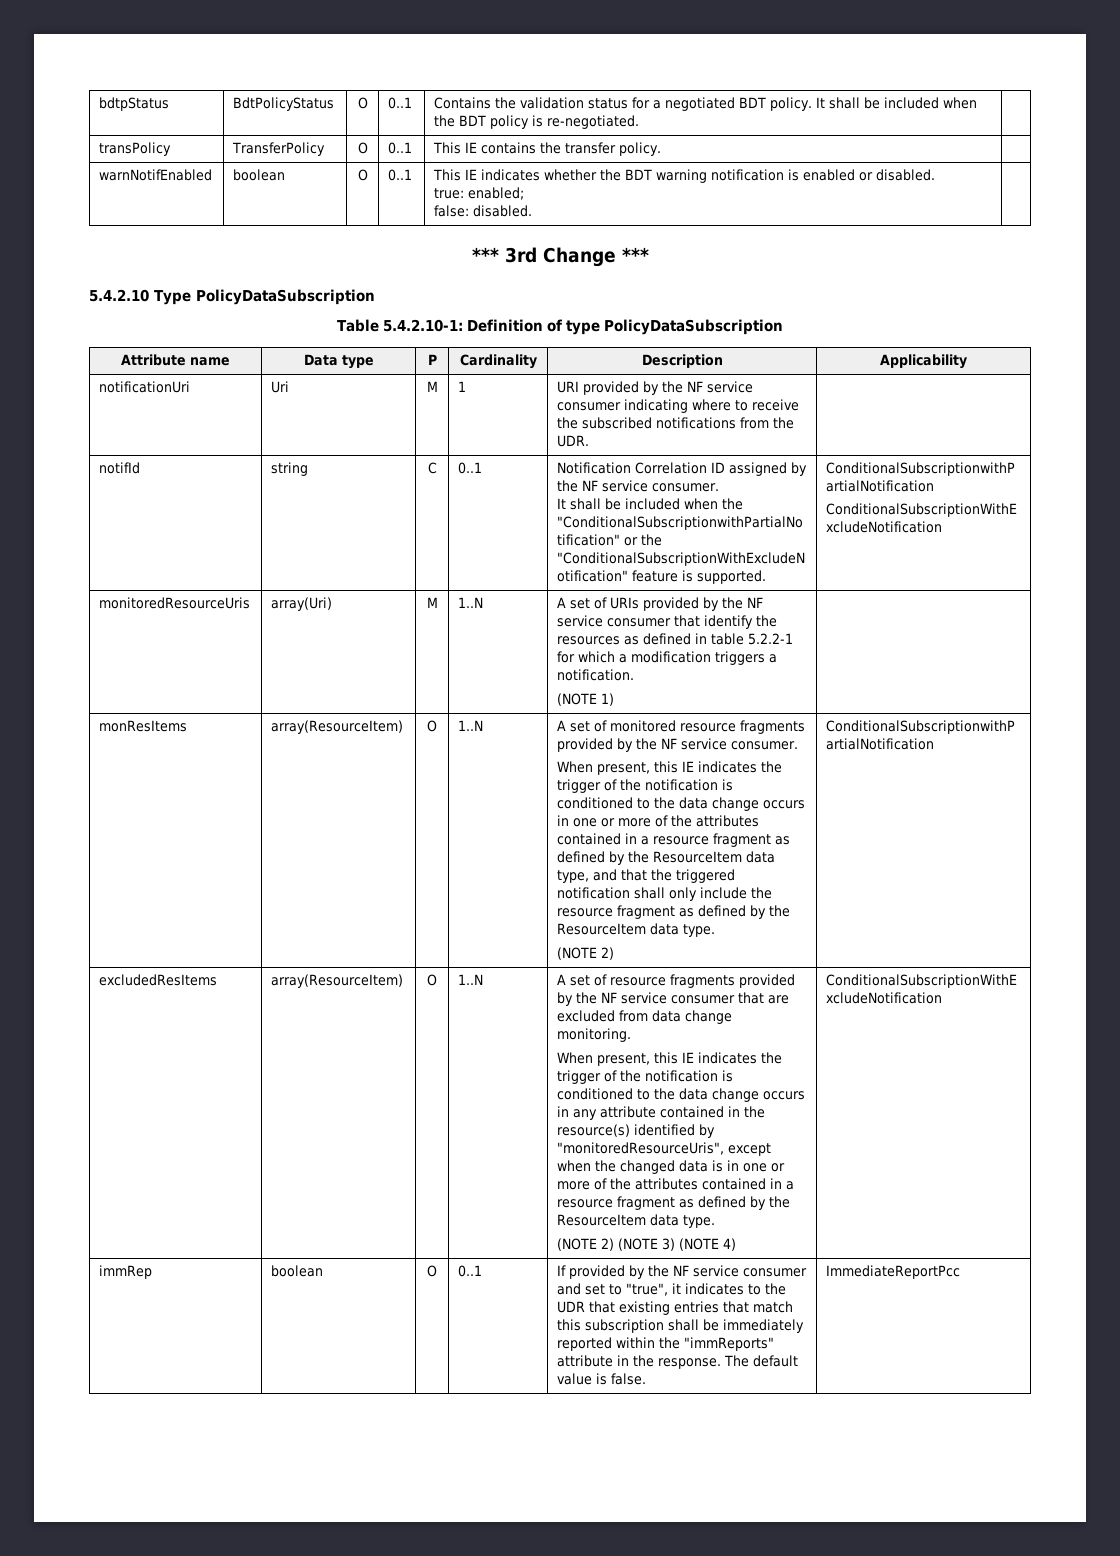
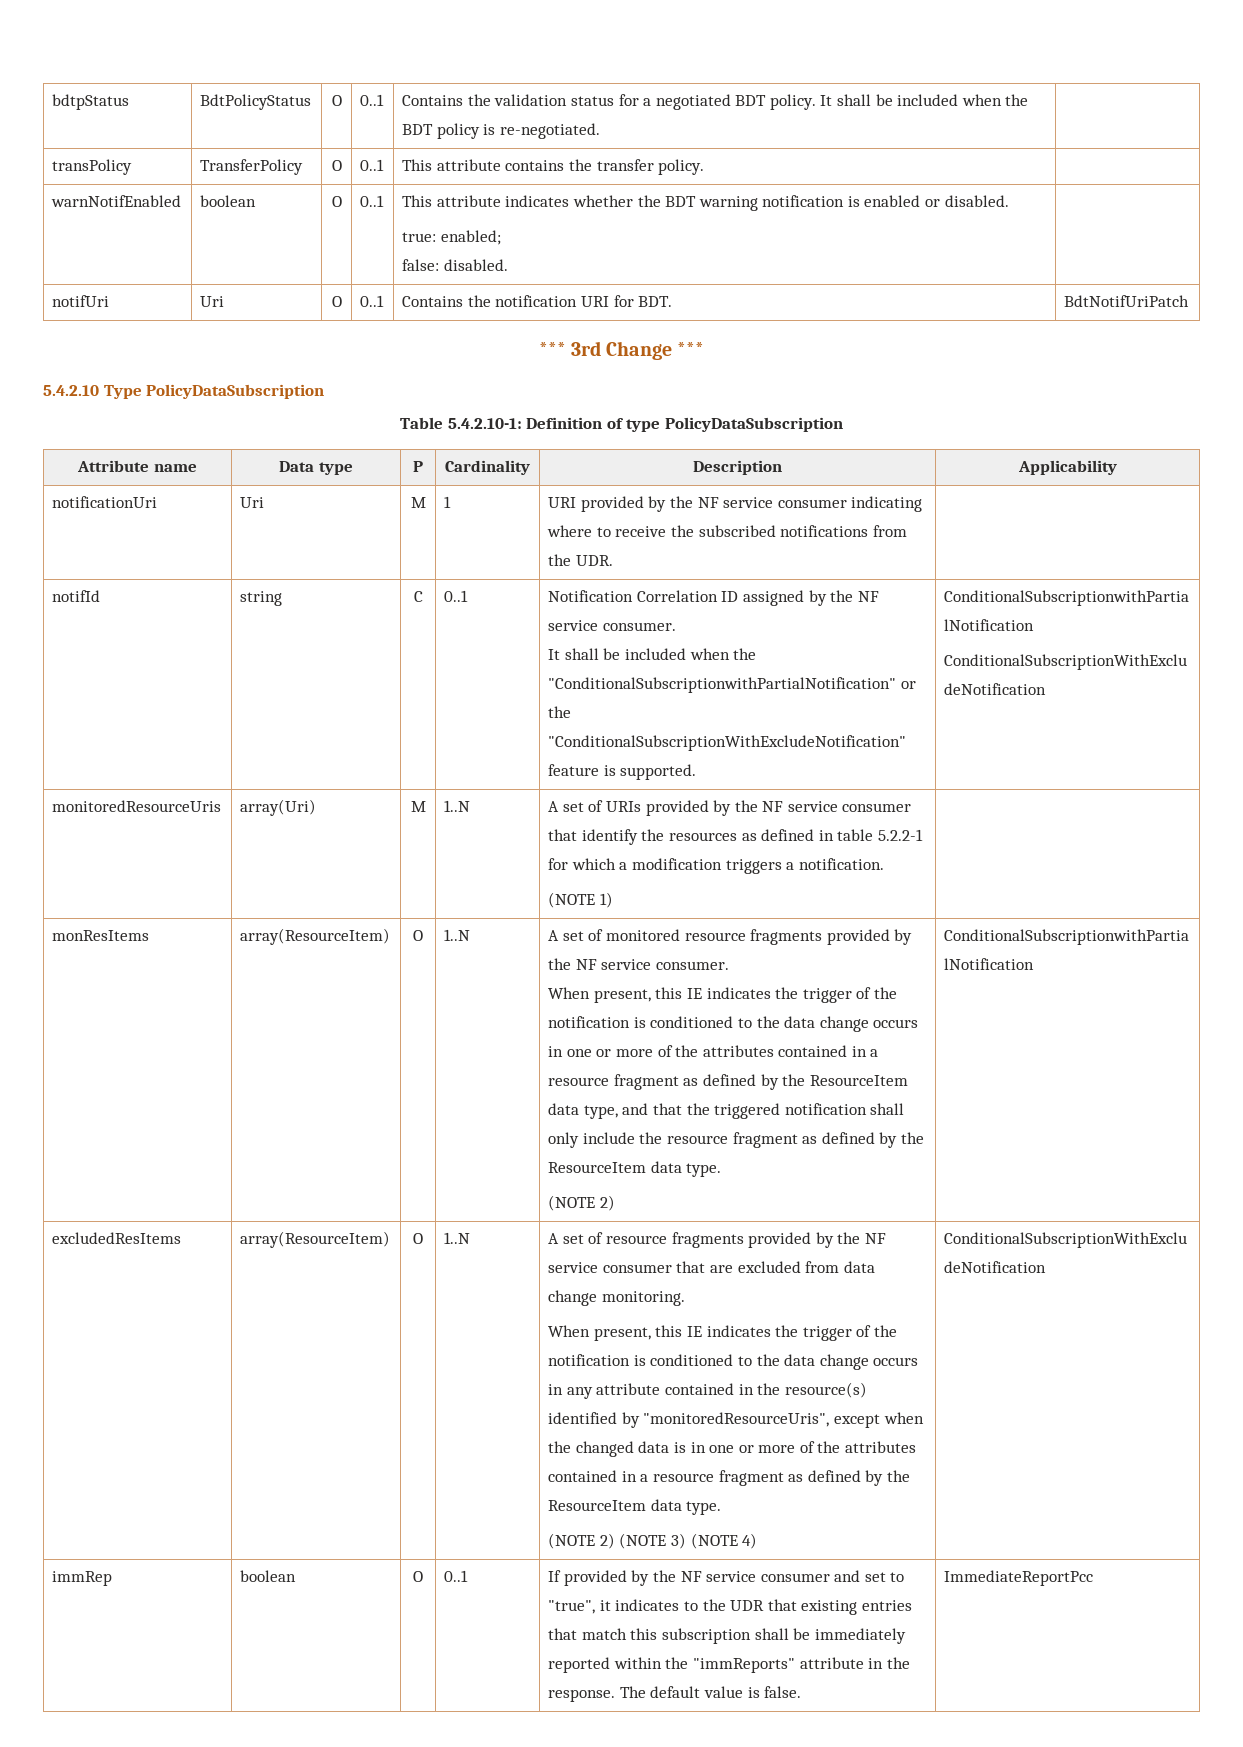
- transPolicy | TransferPolicy | O | 0..1 | This IE contains the transfer policy. |
+ transPolicy | TransferPolicy | O | 0..1 | This attribute contains the transfer policy. |
- warnNotifEnabled | boolean | O | 0..1 | This IE indicates whether the BDT warning notification is enabled or disabled.
+ warnNotifEnabled | boolean | O | 0..1 | This attribute indicates whether the BDT warning notification is enabled or disabled.
+ notifUri | Uri | O | 0..1 | Contains the notification URI for BDT. | BdtNotifUriPatch

